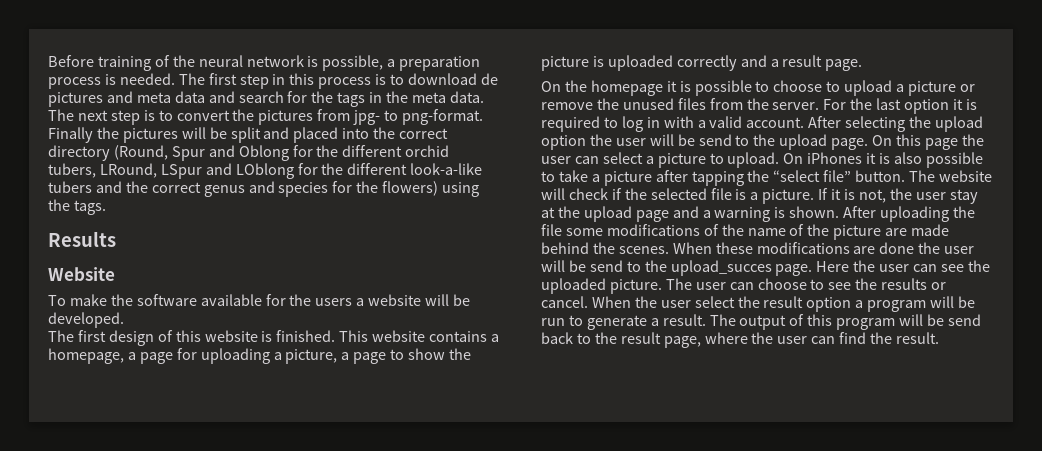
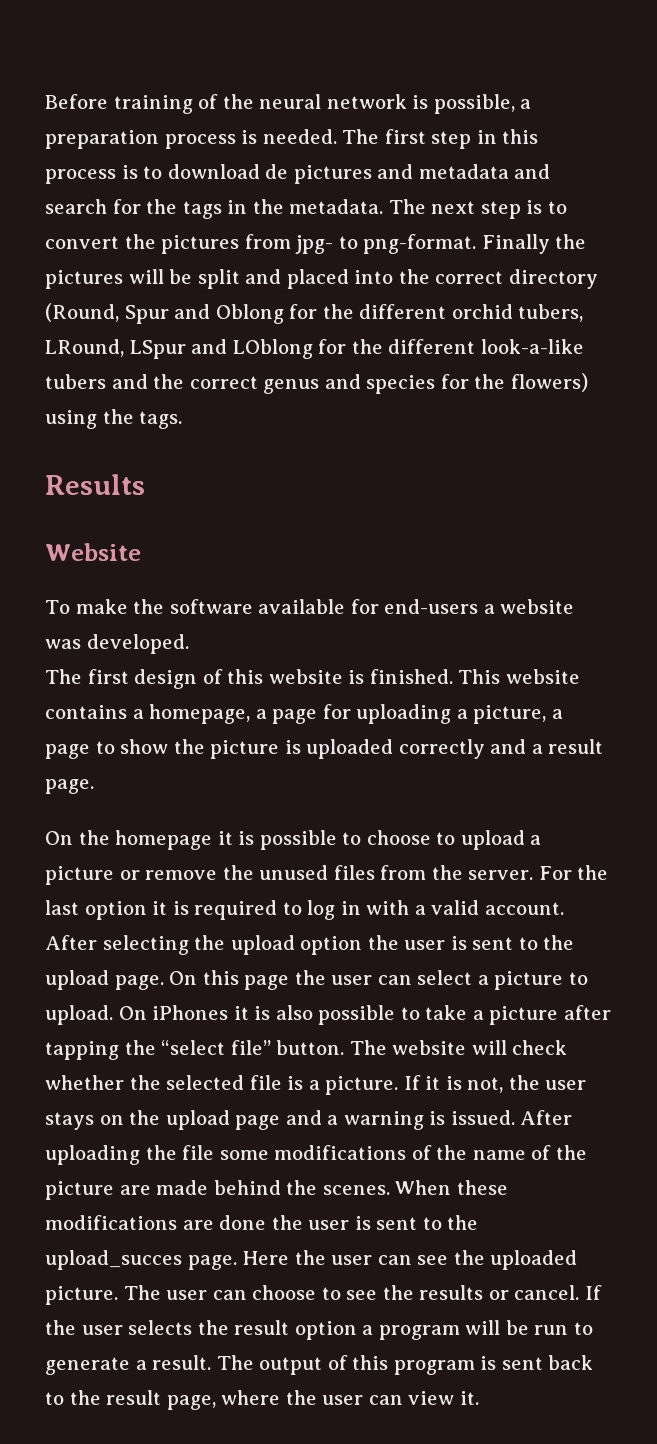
- The first step in this process is to download de pictures and meta data and search for the tags in the meta data.
+ The first step in this process is to download de pictures and metadata and search for the tags in the metadata.
- To make the software available for the users a website will be developed.
+ To make the software available for end-users a website was developed.
- After selecting the upload option the user will be send to the upload page.
+ After selecting the upload option the user is sent to the upload page.
- The website will check if the selected file is a picture.
+ The website will check whether the selected file is a picture.
- If it is not, the user stay at the upload page and a warning is shown.
+ If it is not, the user stays on the upload page and a warning is issued.
- When these modifications are done the user will be send to the upload_succes page.
+ When these modifications are done the user is sent to the upload_succes page.
- When the user select the result option a program will be run to generate a result.
+ If the user selects the result option a program will be run to generate a result.
- The output of this program will be send back to the result page, where the user can find the result.
+ The output of this program is sent back to the result page, where the user can view it.

